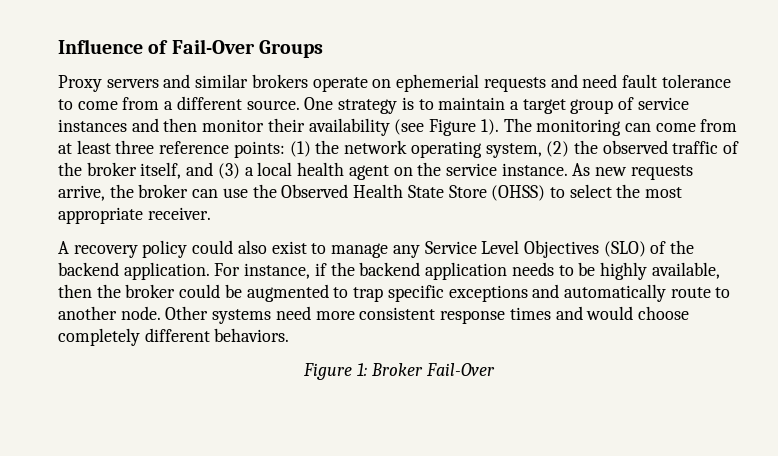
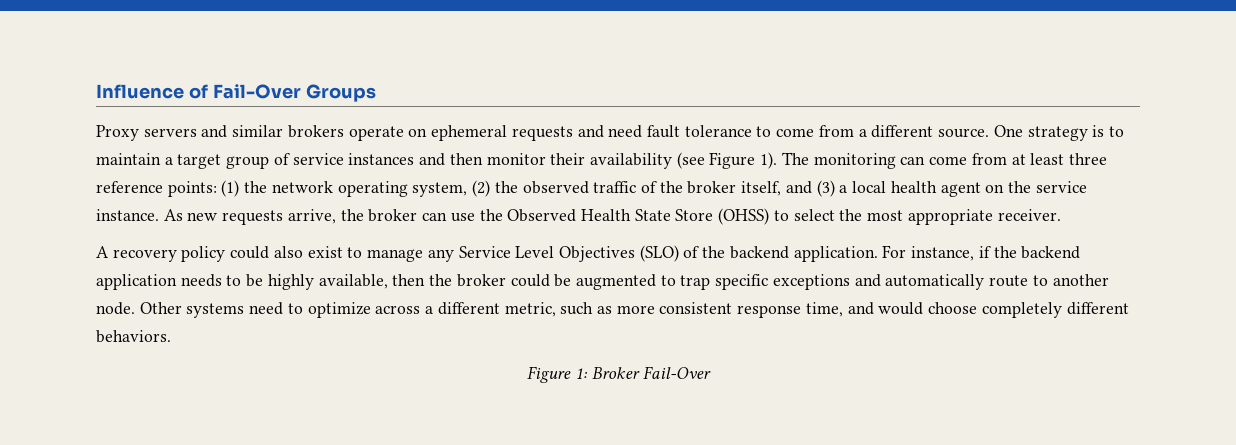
- Proxy servers and similar brokers operate on ephemerial requests and need fault tolerance to come from a different source.
+ Proxy servers and similar brokers operate on ephemeral requests and need fault tolerance to come from a different source.
- Other systems need more consistent response times and would choose completely different behaviors.
+ Other systems need to optimize across a different metric, such as more consistent response time, and would choose completely different behaviors.

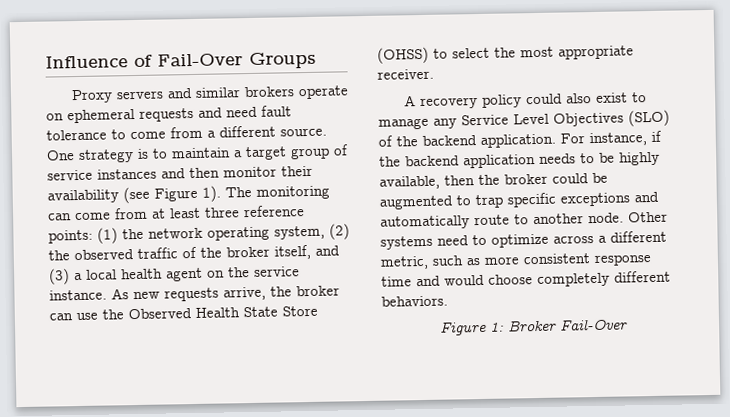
- Other systems need to optimize across a different metric, such as more consistent response time, and would choose completely different behaviors.
+ Other systems need to optimize across a different metric, such as more consistent response time and would choose completely different behaviors.

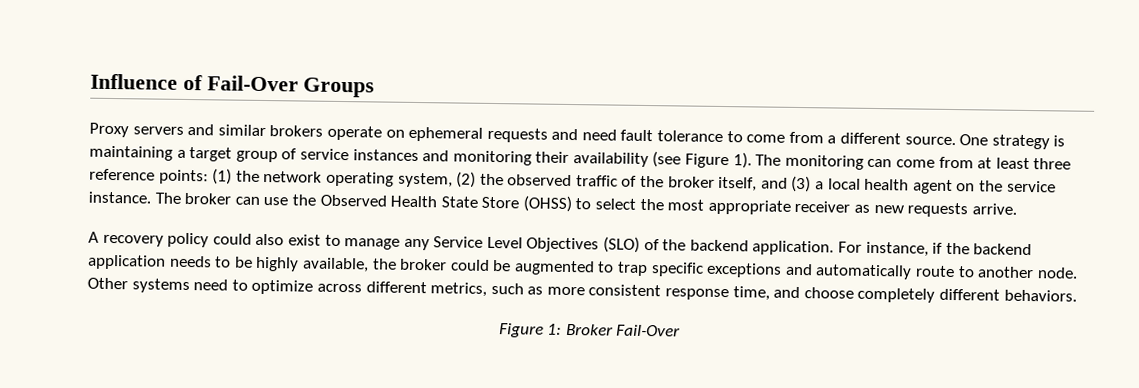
- One strategy is to maintain a target group of service instances and then monitor their availability (see Figure 1).
+ One strategy is maintaining a target group of service instances and monitoring their availability (see Figure 1).
- As new requests arrive, the broker can use the Observed Health State Store (OHSS) to select the most appropriate receiver.
+ The broker can use the Observed Health State Store (OHSS) to select the most appropriate receiver as new requests arrive.
- For instance, if the backend application needs to be highly available, then the broker could be augmented to trap specific exceptions and automatically route to another node.
+ For instance, if the backend application needs to be highly available, the broker could be augmented to trap specific exceptions and automatically route to another node.
- Other systems need to optimize across a different metric, such as more consistent response time and would choose completely different behaviors.
+ Other systems need to optimize across different metrics, such as more consistent response time, and choose completely different behaviors.

